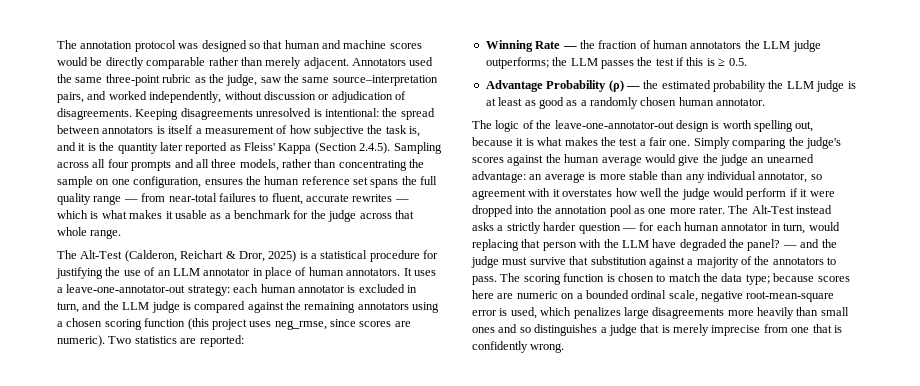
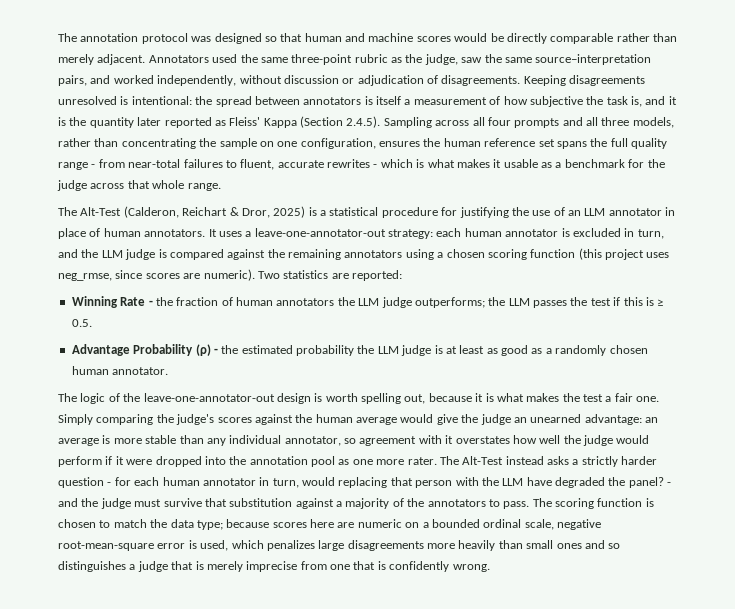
- the spread between annotators is itself a measurement of how subjective the task is, and it is the quantity later reported as Fleiss' Kappa (Section 2.4.5). Sampling across all four prompts and all three models, rather than concentrating the sample on one configuration, ensures the human reference set spans the full quality range — from near-total failures to fluent, accurate rewrites — which is what makes it usable as a benchmark for the judge across that whole range.
+ the spread between annotators is itself a measurement of how subjective the task is, and it is the quantity later reported as Fleiss' Kappa (Section 2.4.5). Sampling across all four prompts and all three models, rather than concentrating the sample on one configuration, ensures the human reference set spans the full quality range - from near-total failures to fluent, accurate rewrites - which is what makes it usable as a benchmark for the judge across that whole range.
- Winning Rate — the fraction of human annotators the LLM judge outperforms; the LLM passes the test if this is ≥ 0.5.
+ Winning Rate - the fraction of human annotators the LLM judge outperforms; the LLM passes the test if this is ≥ 0.5.
- Advantage Probability (ρ) — the estimated probability the LLM judge is at least as good as a randomly chosen human annotator.
+ Advantage Probability (ρ) - the estimated probability the LLM judge is at least as good as a randomly chosen human annotator.
- The Alt-Test instead asks a strictly harder question — for each human annotator in turn, would replacing that person with the LLM have degraded the panel?
+ The Alt-Test instead asks a strictly harder question - for each human annotator in turn, would replacing that person with the LLM have degraded the panel?
- — and the judge must survive that substitution against a majority of the annotators to pass.
+ - and the judge must survive that substitution against a majority of the annotators to pass.

